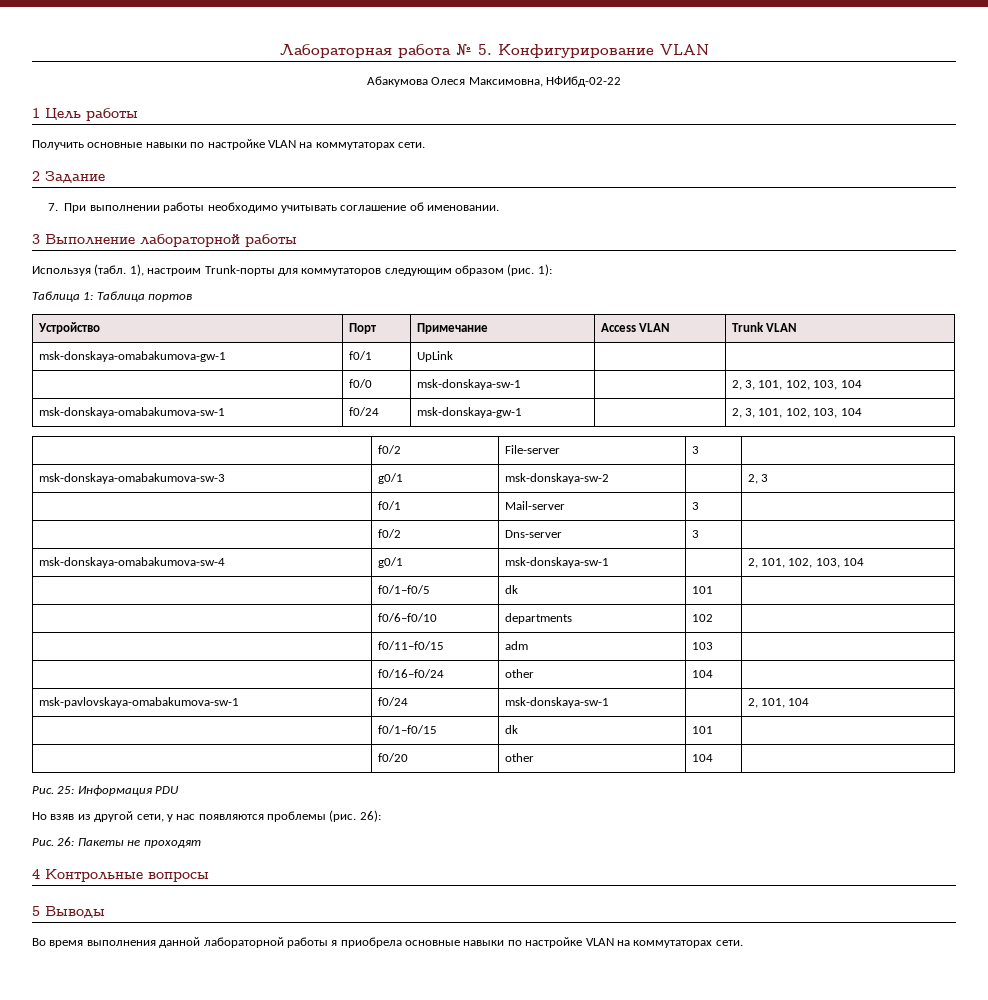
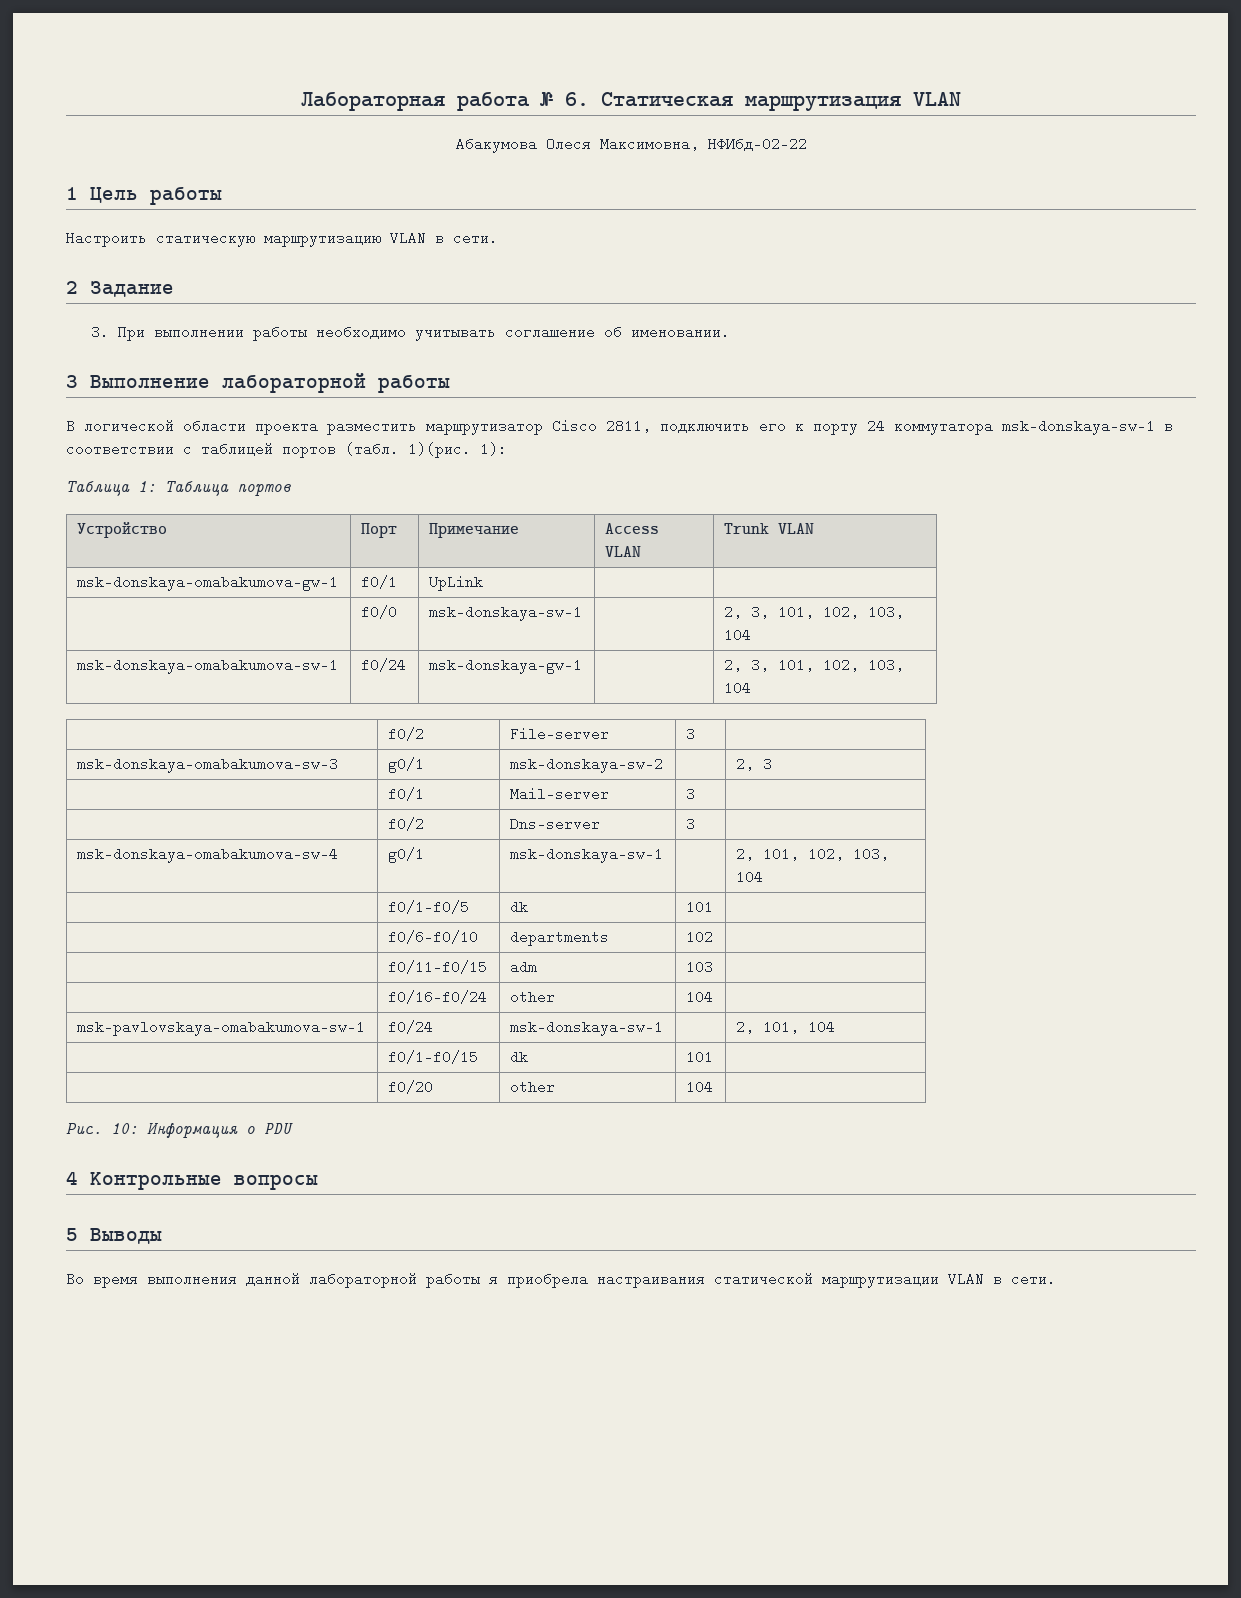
- Лабораторная работа № 5. Конфигурирование VLAN
+ Лабораторная работа № 6. Статическая маршрутизация VLAN
- Получить основные навыки по настройке VLAN на коммутаторах сети.
+ Настроить статическую маршрутизацию VLAN в сети.
- 7. При выполнении работы необходимо учитывать соглашение об именовании.
+ 3. При выполнении работы необходимо учитывать соглашение об именовании.
- Используя (табл. 1), настроим Trunk-порты для коммутаторов следующим образом (рис.
+ В логической области проекта разместить маршрутизатор Cisco 2811, подключить его к порту 24 коммутатора msk-donskaya-sw-1 в соответствии с таблицей портов (табл. 1)(рис.
- Рис. 25: Информация PDU
- Но взяв из другой сети, у нас появляются проблемы (рис. 26):
- Рис. 26: Пакеты не проходят
+ Рис. 10: Информация о PDU
- Во время выполнения данной лабораторной работы я приобрела основные навыки по настройке VLAN на коммутаторах сети.
+ Во время выполнения данной лабораторной работы я приобрела настраивания статической маршрутизации VLAN в сети.

